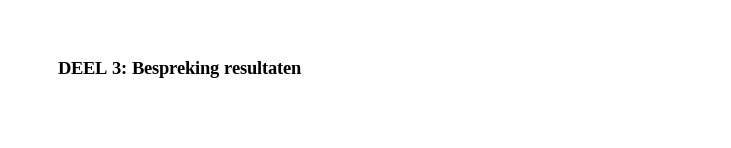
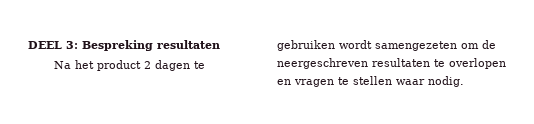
+ Na het product 2 dagen te gebruiken wordt samengezeten om de neergeschreven resultaten te overlopen en vragen te stellen waar nodig.

